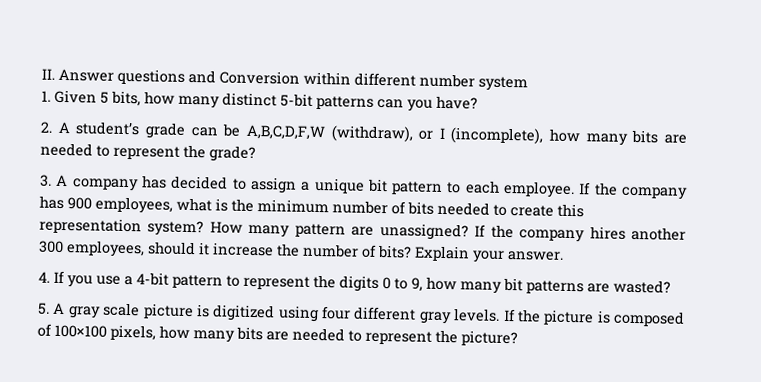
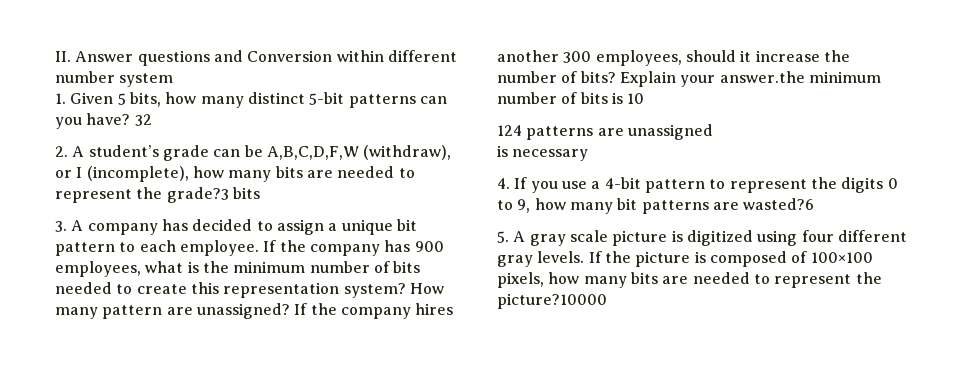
+ 32
- 2. A student’s grade can be A,B,C,D,F,W (withdraw), or I (incomplete), how many bits are needed to represent the grade?
+ 2. A student’s grade can be A,B,C,D,F,W (withdraw), or I (incomplete), how many bits are needed to represent the grade?3 bits
- Explain your answer.
+ Explain your answer.the minimum number of bits is 10
+ 124 patterns are unassigned
+ is necessary
- 4. If you use a 4-bit pattern to represent the digits 0 to 9, how many bit patterns are wasted?
+ 4. If you use a 4-bit pattern to represent the digits 0 to 9, how many bit patterns are wasted?6
- If the picture is composed of 100×100 pixels, how many bits are needed to represent the picture?
+ If the picture is composed of 100×100 pixels, how many bits are needed to represent the picture?10000

